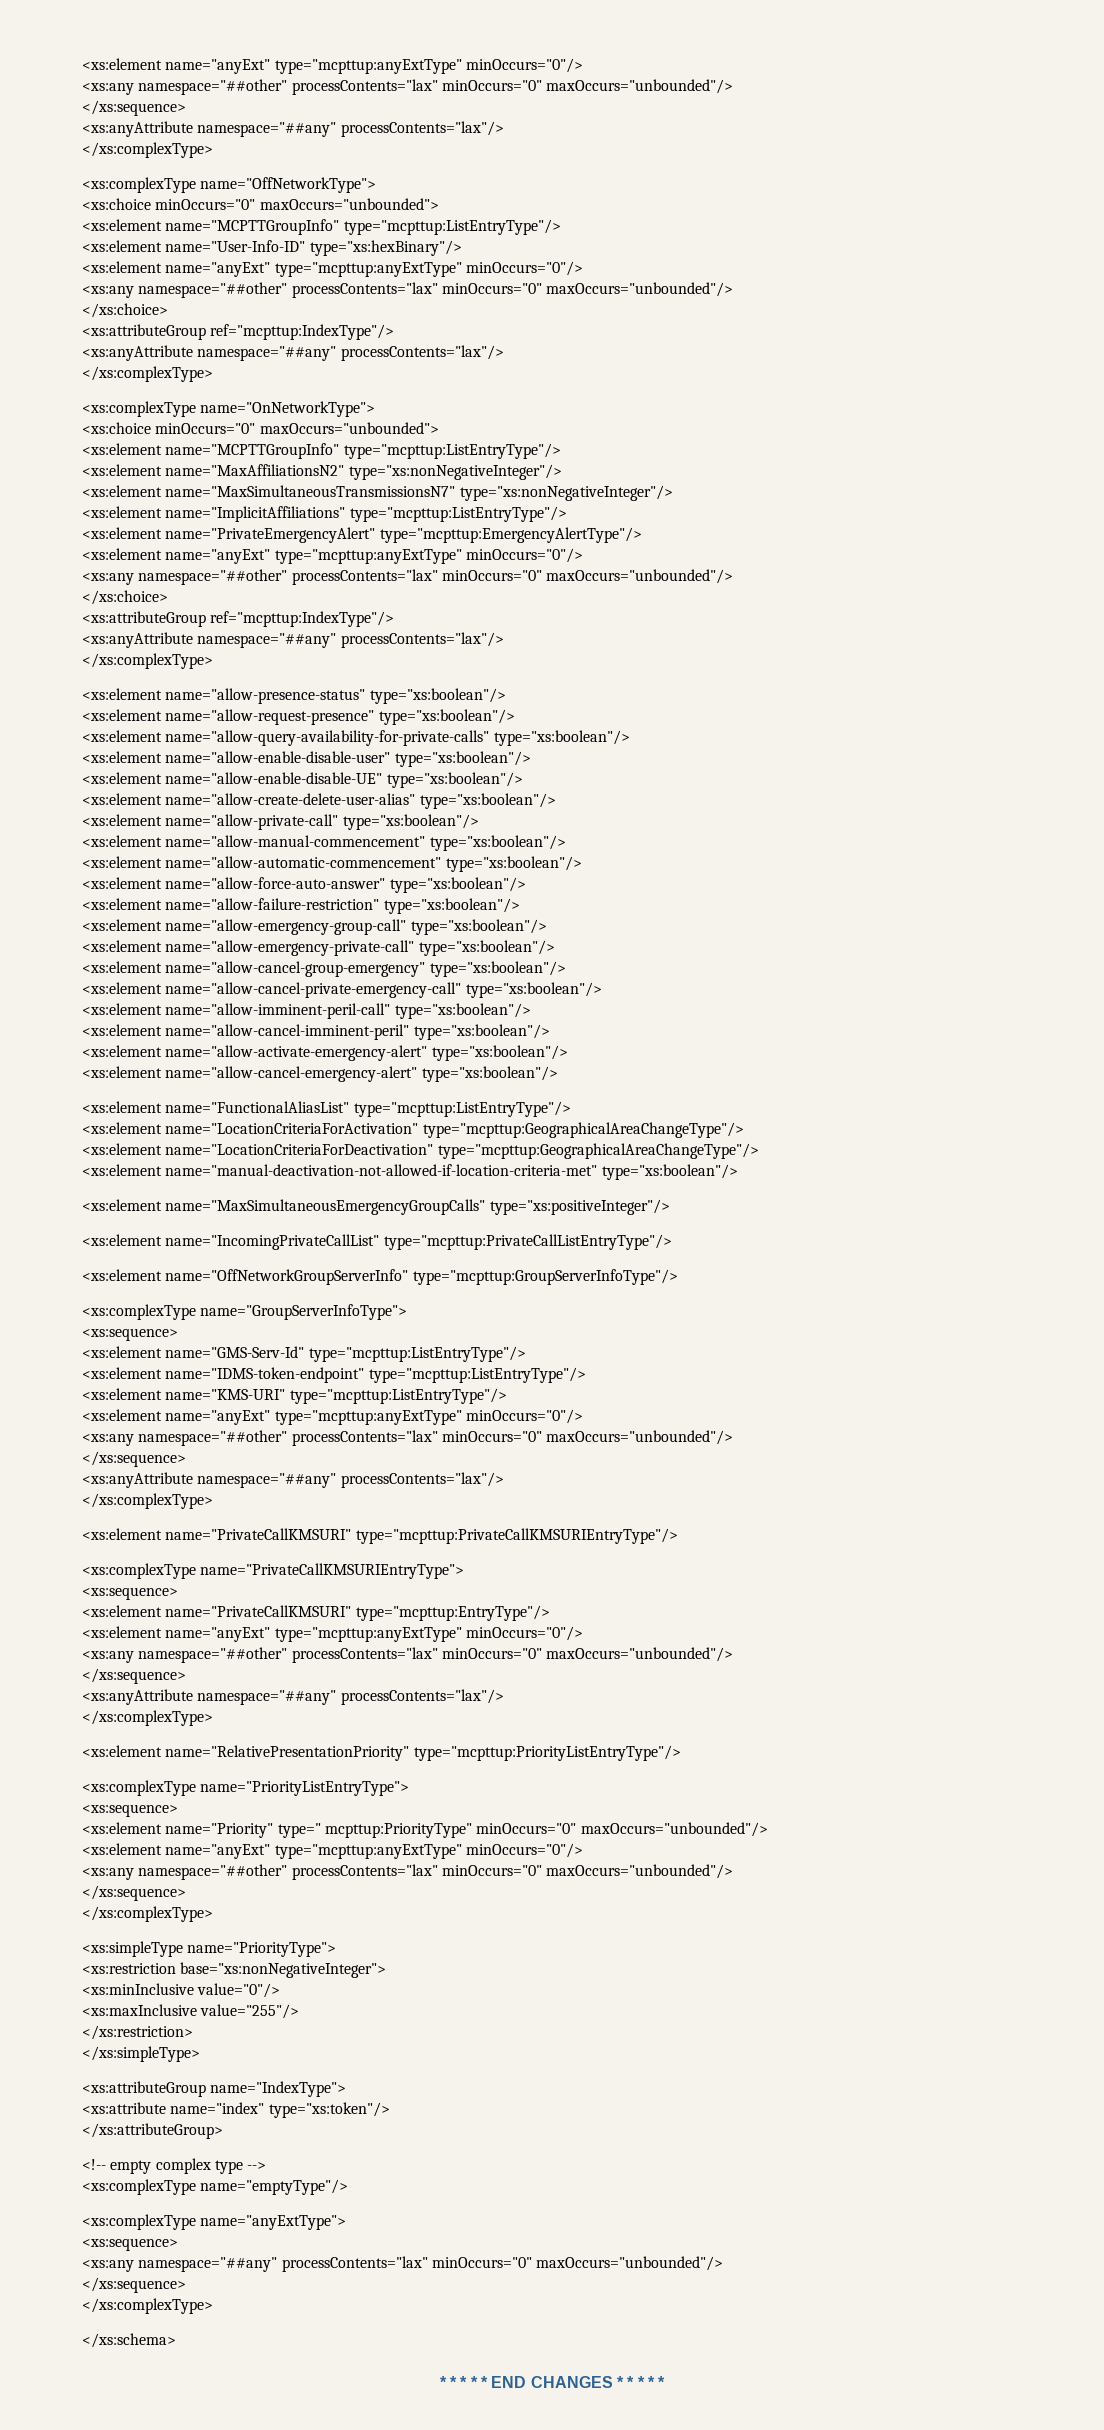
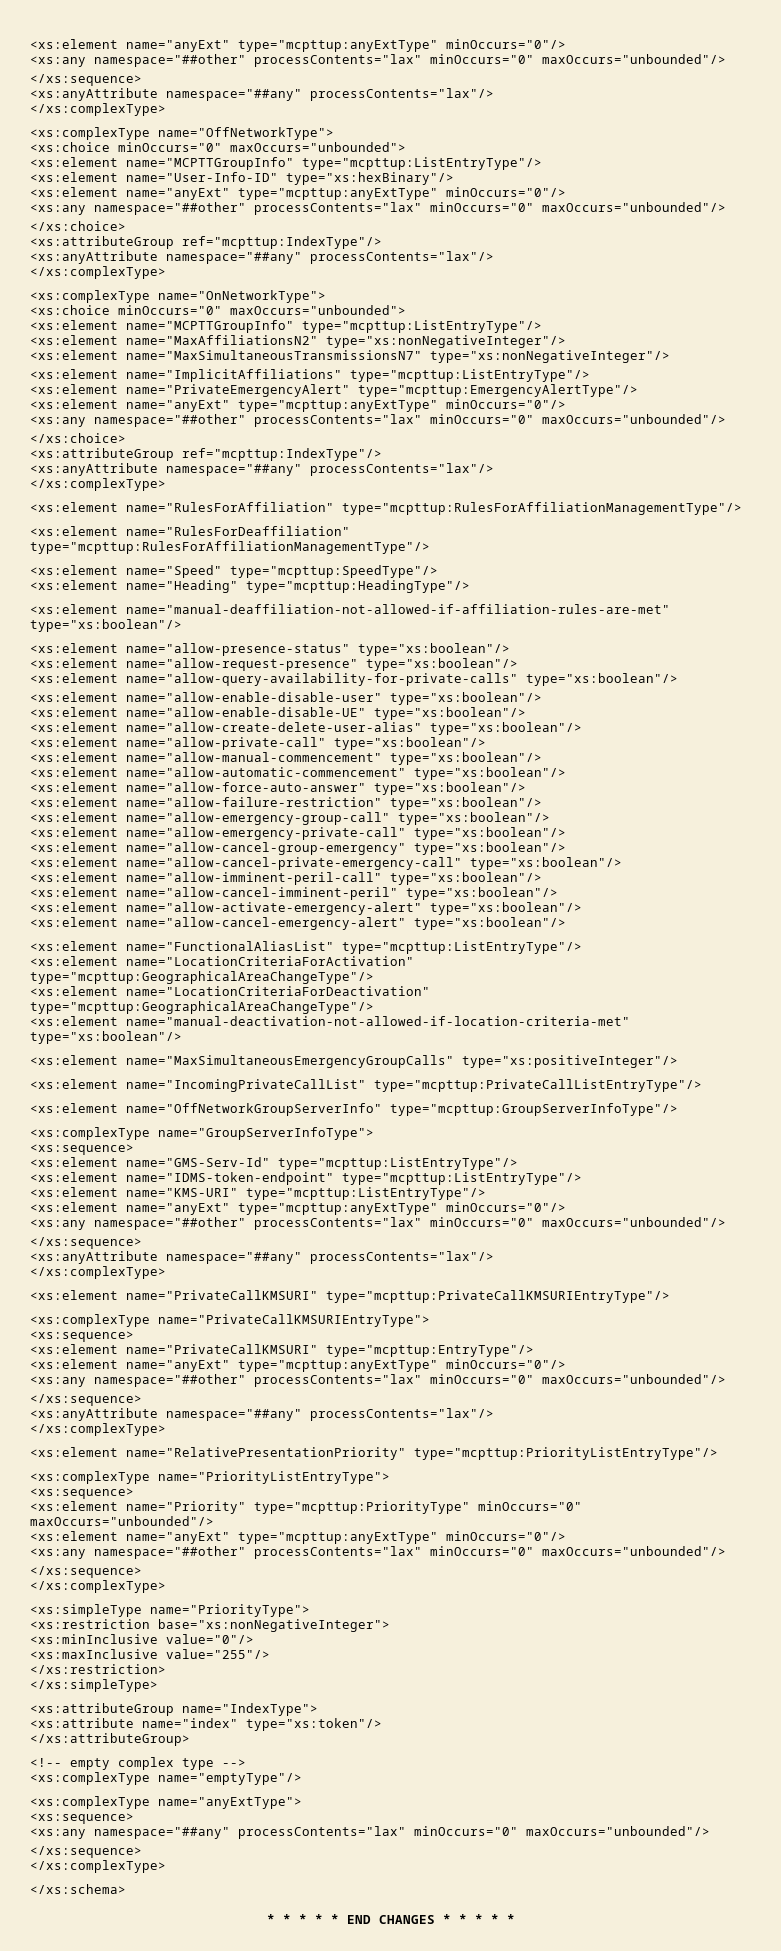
+ <xs:element name="RulesForAffiliation" type="mcpttup:RulesForAffiliationManagementType"/>
+ <xs:element name="RulesForDeaffiliation" type="mcpttup:RulesForAffiliationManagementType"/>
+ <xs:element name="Speed" type="mcpttup:SpeedType"/>
+ <xs:element name="Heading" type="mcpttup:HeadingType"/>
+ <xs:element name="manual-deaffiliation-not-allowed-if-affiliation-rules-are-met" type="xs:boolean"/>
- <xs:element name="Priority" type=" mcpttup:PriorityType" minOccurs="0" maxOccurs="unbounded"/>
+ <xs:element name="Priority" type="mcpttup:PriorityType" minOccurs="0" maxOccurs="unbounded"/>

